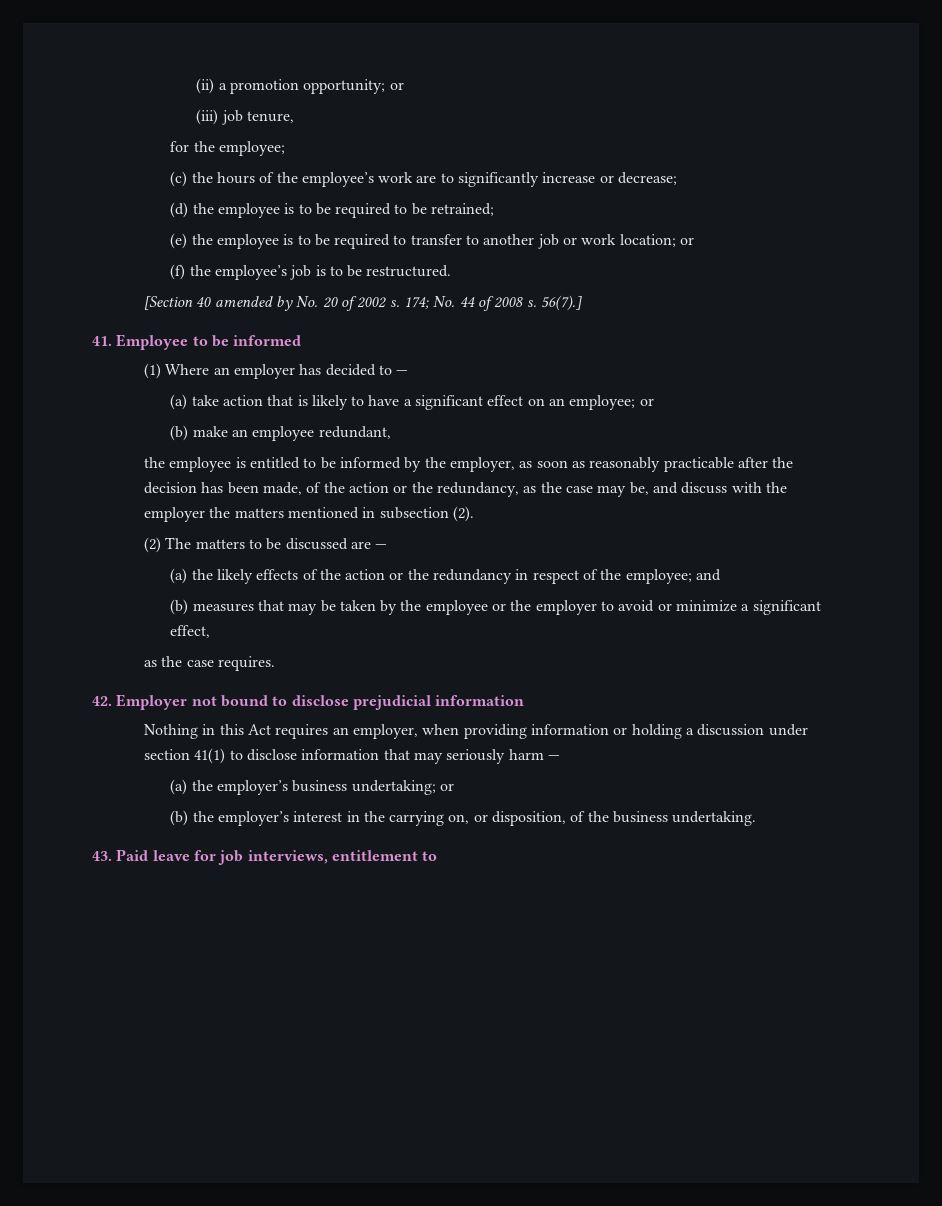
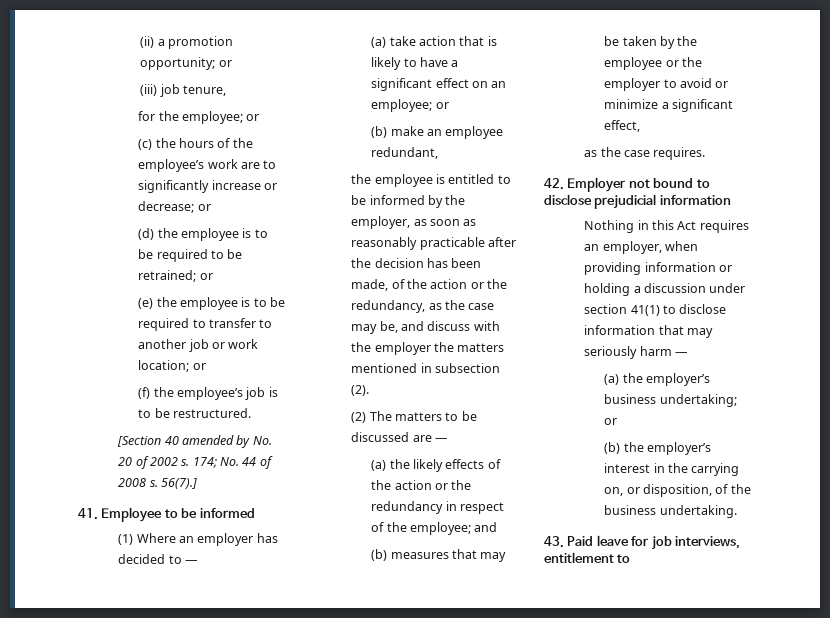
- for the employee;
+ for the employee; or
- (c) the hours of the employee’s work are to significantly increase or decrease;
+ (c) the hours of the employee’s work are to significantly increase or decrease; or
- (d) the employee is to be required to be retrained;
+ (d) the employee is to be required to be retrained; or

